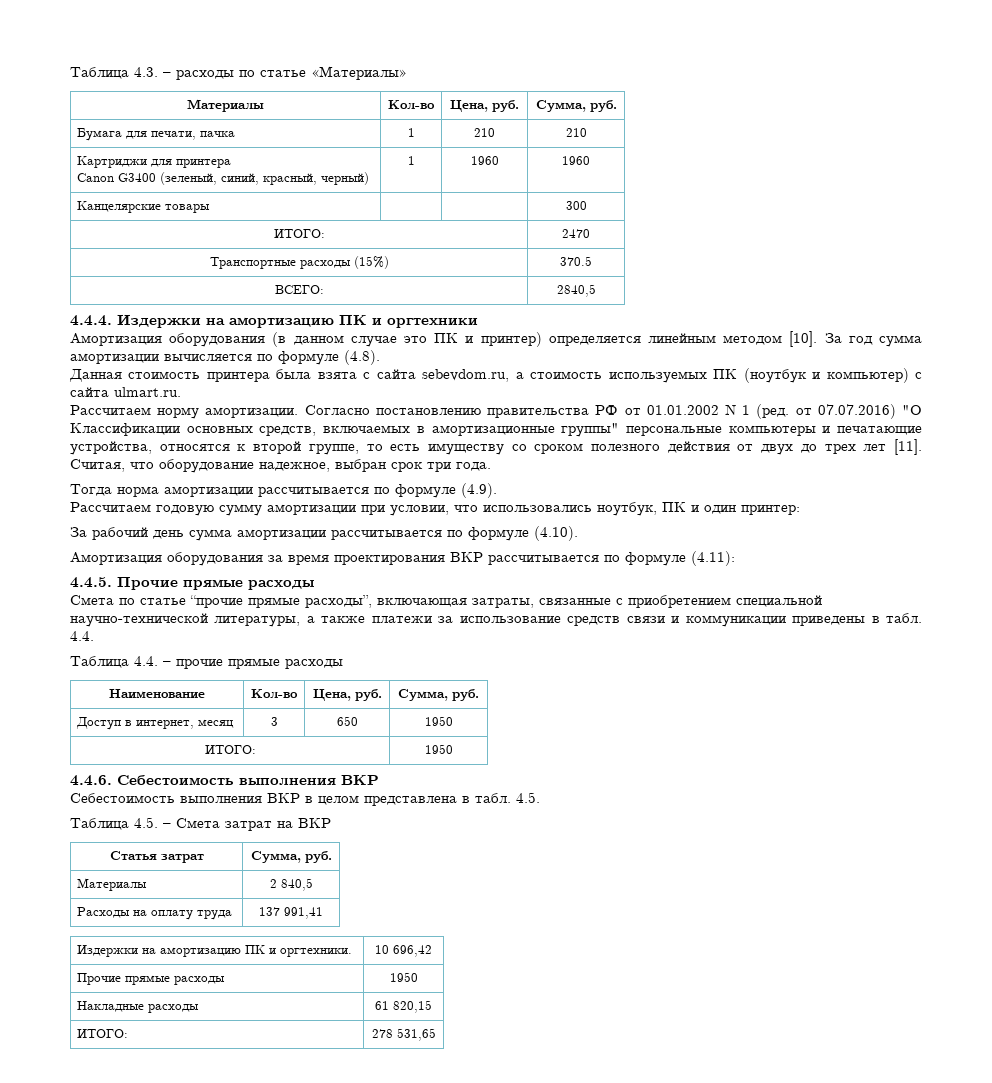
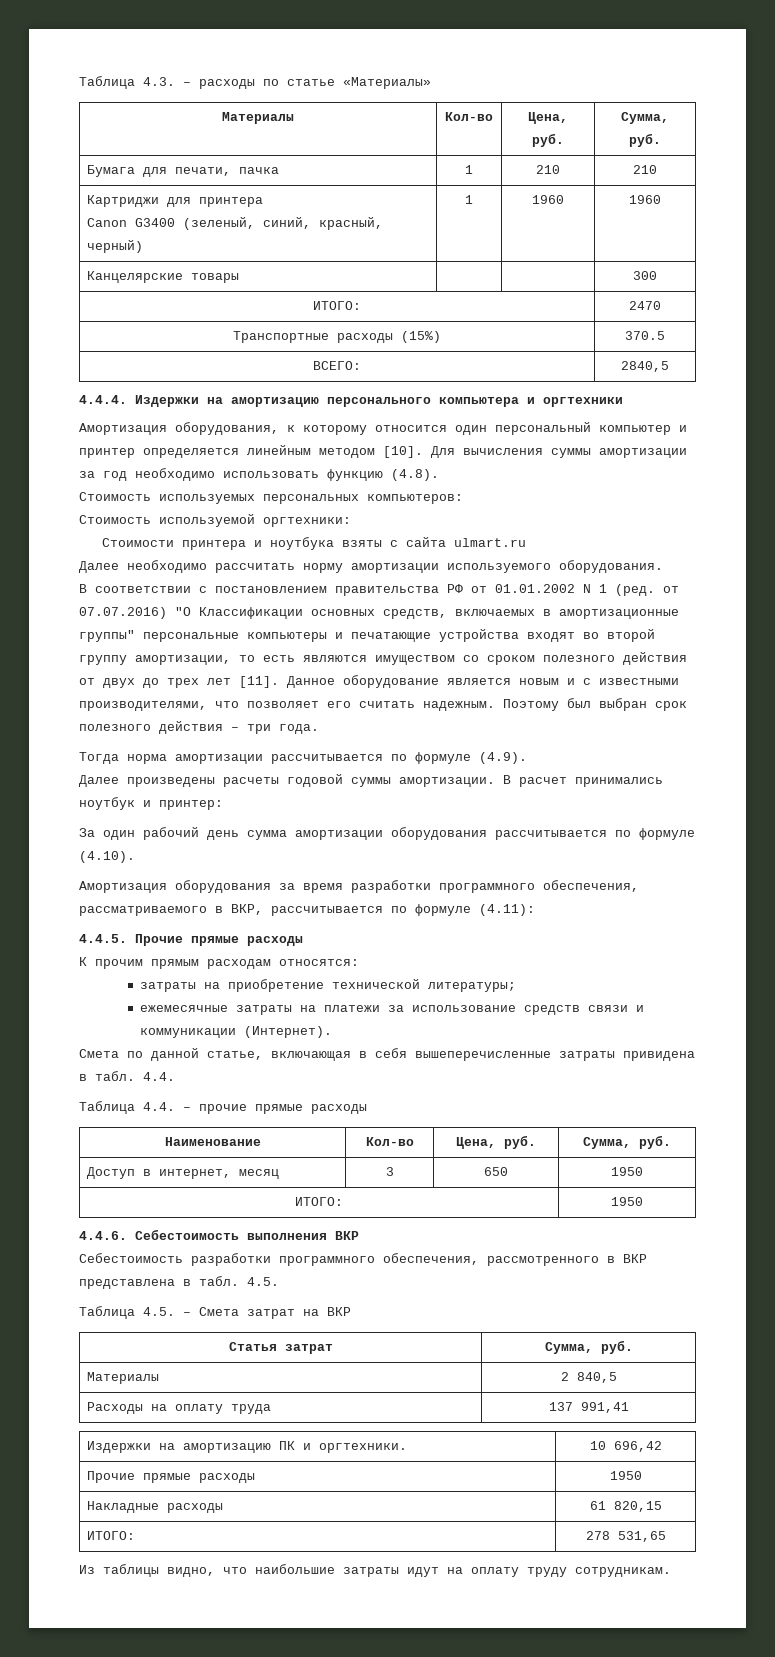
- 4.4.4. Издержки на амортизацию ПК и оргтехники
+ 4.4.4. Издержки на амортизацию персонального компьютера и оргтехники
- Амортизация оборудования (в данном случае это ПК и принтер) определяется линейным методом [10]. За год сумма амортизации вычисляется по формуле (4.8).
- Данная стоимость принтера была взята с сайта sebevdom.ru, а стоимость используемых ПК (ноутбук и компьютер) с сайта ulmart.ru.
- Рассчитаем норму амортизации. Согласно постановлению правительства РФ от 01.01.2002 N 1 (ред. от 07.07.2016) "О Классификации основных средств, включаемых в амортизационные группы" персональные компьютеры и печатающие устройства, относятся к второй группе, то есть имуществу со сроком полезного действия от двух до трех лет [11].
+ Амортизация оборудования, к которому относится один персональный компьютер и принтер определяется линейным методом [10]. Для вычисления суммы амортизации за год необходимо использовать функцию (4.8).
+ Стоимость используемых персональных компьютеров:
+ Стоимость используемой оргтехники:
+ Стоимости принтера и ноутбука взяты с сайта ulmart.ru
+ Далее необходимо рассчитать норму амортизации используемого оборудования.
+ В соответствии с постановлением правительства РФ от 01.01.2002 N 1 (ред. от 07.07.2016) "О Классификации основных средств, включаемых в амортизационные группы" персональные компьютеры и печатающие устройства входят во второй группу амортизации, то есть являются имуществом со сроком полезного действия от двух до трех лет [11].
- Считая, что оборудование надежное, выбран срок три года.
+ Данное оборудование является новым и с известными производителями, что позволяет его считать надежным. Поэтому был выбран срок полезного действия – три года.
- Рассчитаем годовую сумму амортизации при условии, что использовались ноутбук, ПК и один принтер:
+ Далее произведены расчеты годовой суммы амортизации. В расчет принимались ноутбук и принтер:
- За рабочий день сумма амортизации рассчитывается по формуле (4.10).
+ За один рабочий день сумма амортизации оборудования рассчитывается по формуле (4.10).
- Амортизация оборудования за время проектирования ВКР рассчитывается по формуле (4.11):
+ Амортизация оборудования за время разработки программного обеспечения, рассматриваемого в ВКР, рассчитывается по формуле (4.11):
- Смета по статье “прочие прямые расходы”, включающая затраты, связанные с приобретением специальной научно-технической литературы, а также платежи за использование средств связи и коммуникации приведены в табл.
+ К прочим прямым расходам относятся:
+ затраты на приобретение технической литературы;
+ ежемесячные затраты на платежи за использование средств связи и коммуникации (Интернет).
+ Смета по данной статье, включающая в себя вышеперечисленные затраты привидена в табл.
- Себестоимость выполнения ВКР в целом представлена в табл.
+ Себестоимость разработки программного обеспечения, рассмотренного в ВКР представлена в табл.
+ Из таблицы видно, что наибольшие затраты идут на оплату труду сотрудникам.

